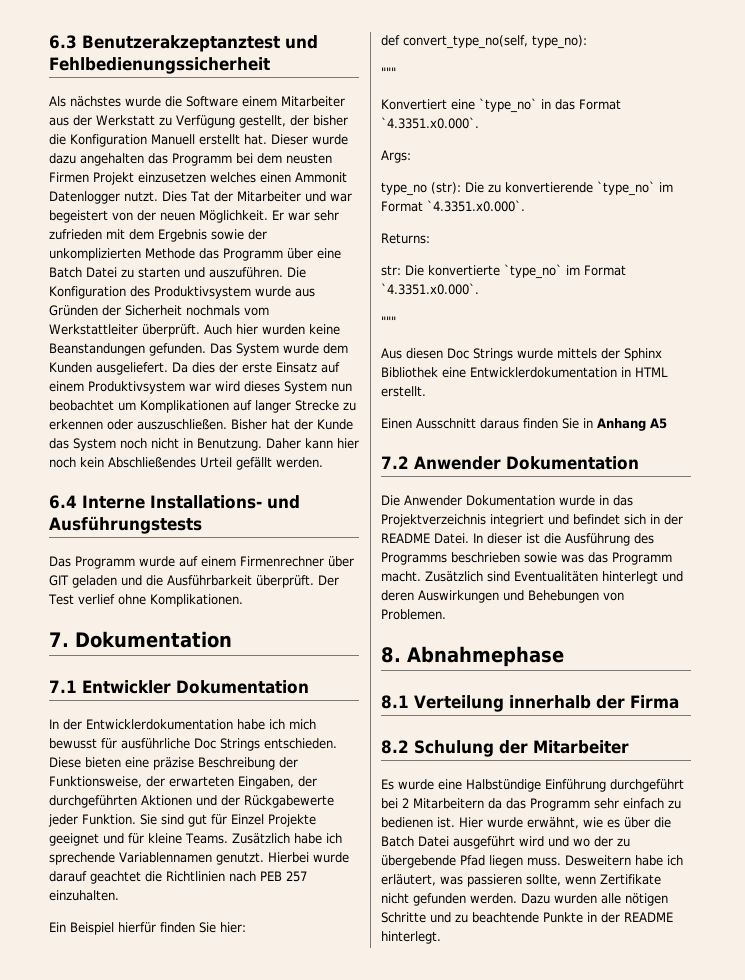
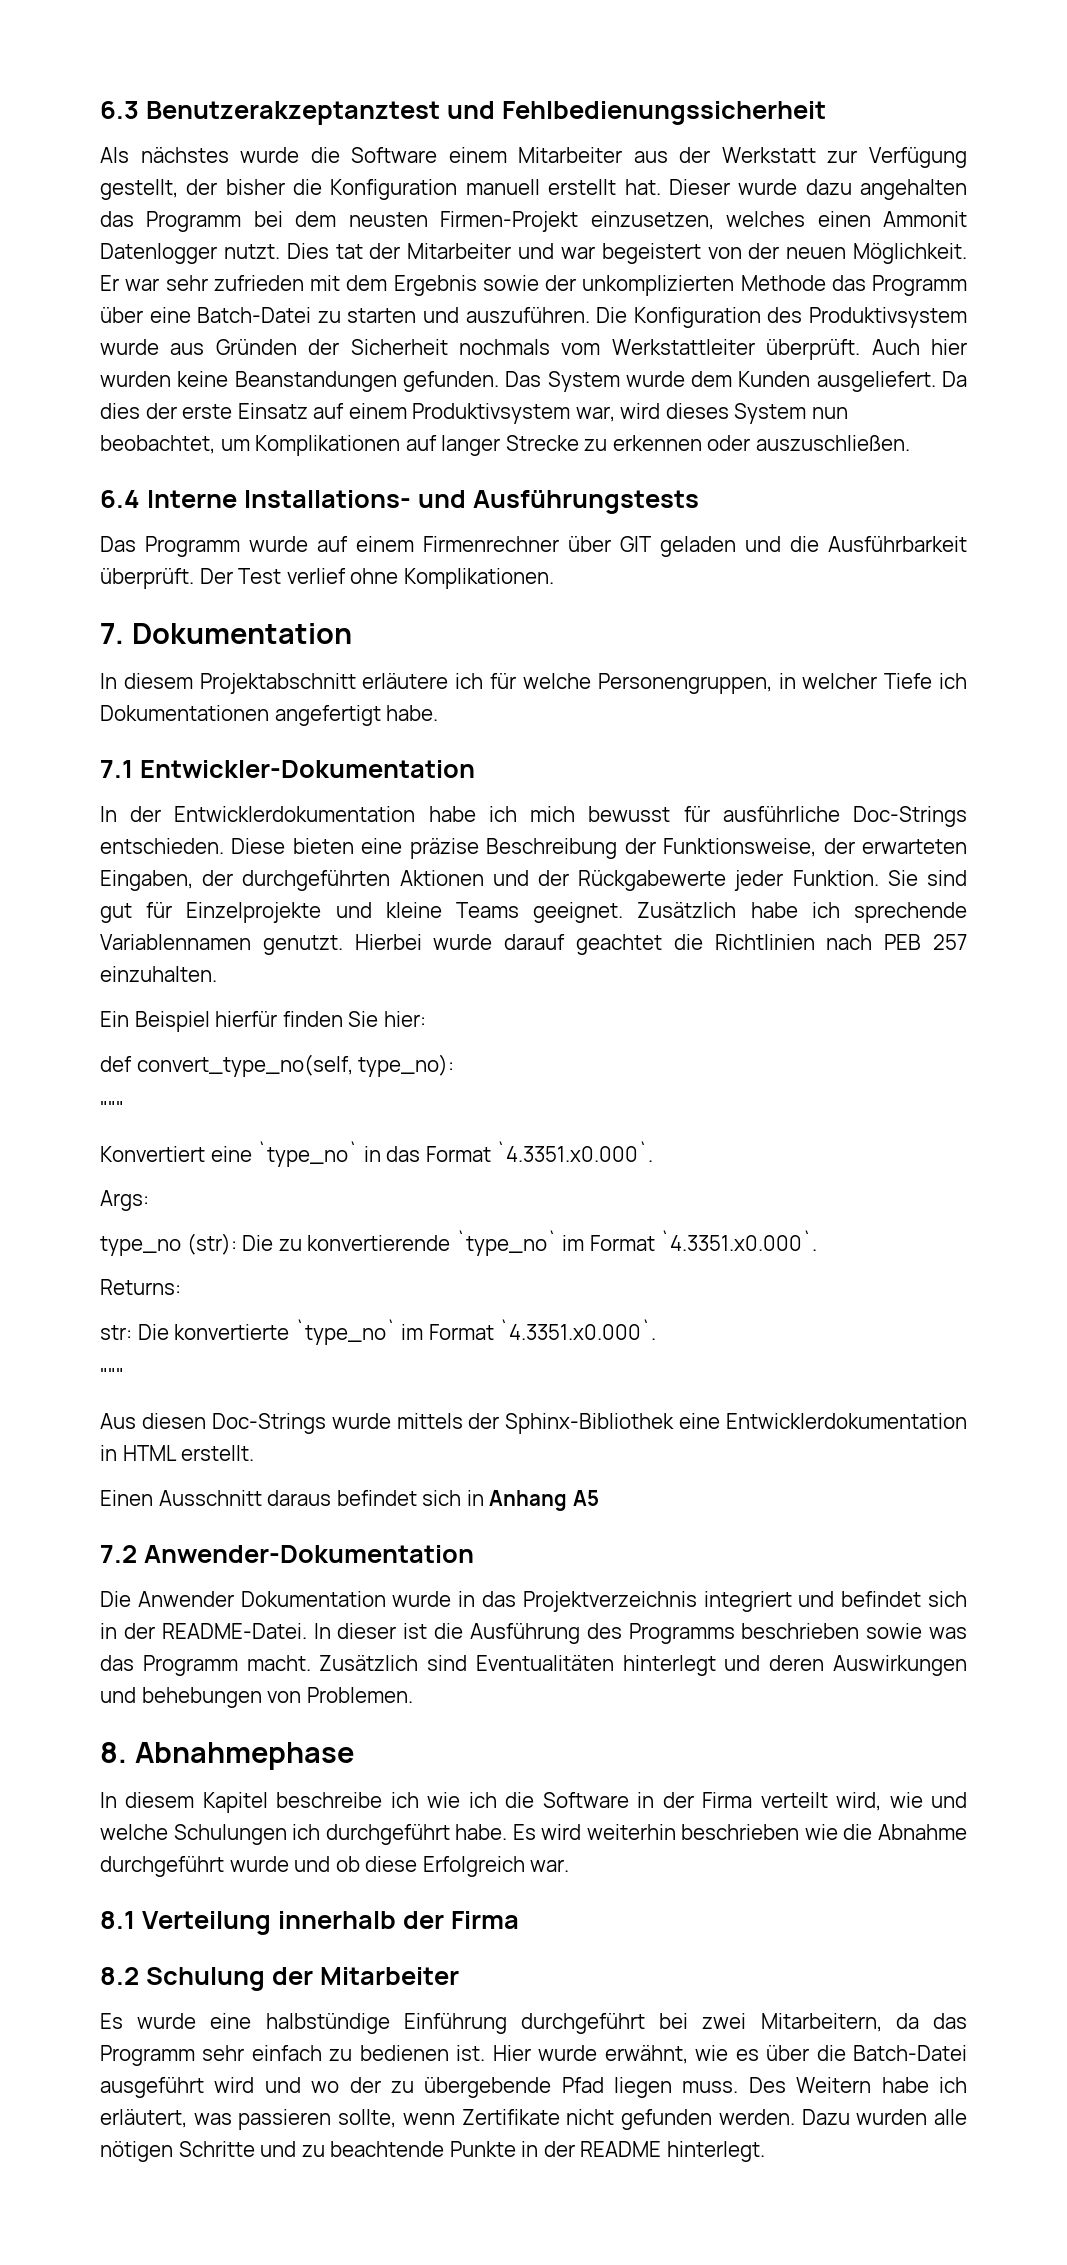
- Als nächstes wurde die Software einem Mitarbeiter aus der Werkstatt zu Verfügung gestellt, der bisher die Konfiguration Manuell erstellt hat.
+ Als nächstes wurde die Software einem Mitarbeiter aus der Werkstatt zur Verfügung gestellt, der bisher die Konfiguration manuell erstellt hat.
- Dieser wurde dazu angehalten das Programm bei dem neusten Firmen Projekt einzusetzen welches einen Ammonit Datenlogger nutzt.
+ Dieser wurde dazu angehalten das Programm bei dem neusten Firmen-Projekt einzusetzen, welches einen Ammonit Datenlogger nutzt.
- Dies Tat der Mitarbeiter und war begeistert von der neuen Möglichkeit.
+ Dies tat der Mitarbeiter und war begeistert von der neuen Möglichkeit.
- Er war sehr zufrieden mit dem Ergebnis sowie der unkomplizierten Methode das Programm über eine Batch Datei zu starten und auszuführen.
+ Er war sehr zufrieden mit dem Ergebnis sowie der unkomplizierten Methode das Programm über eine Batch-Datei zu starten und auszuführen.
- Da dies der erste Einsatz auf einem Produktivsystem war wird dieses System nun beobachtet um Komplikationen auf langer Strecke zu erkennen oder auszuschließen. Bisher hat der Kunde das System noch nicht in Benutzung. Daher kann hier noch kein Abschließendes Urteil gefällt werden.
+ Da dies der erste Einsatz auf einem Produktivsystem war, wird dieses System nun beobachtet, um Komplikationen auf langer Strecke zu erkennen oder auszuschließen.
+ In diesem Projektabschnitt erläutere ich für welche Personengruppen, in welcher Tiefe ich Dokumentationen angefertigt habe.
- 7.1 Entwickler Dokumentation
+ 7.1 Entwickler-Dokumentation
- In der Entwicklerdokumentation habe ich mich bewusst für ausführliche Doc Strings entschieden.
+ In der Entwicklerdokumentation habe ich mich bewusst für ausführliche Doc-Strings entschieden.
- Sie sind gut für Einzel Projekte geeignet und für kleine Teams.
+ Sie sind gut für Einzelprojekte und kleine Teams geeignet.
- Aus diesen Doc Strings wurde mittels der Sphinx Bibliothek eine Entwicklerdokumentation in HTML erstellt.
+ Aus diesen Doc-Strings wurde mittels der Sphinx-Bibliothek eine Entwicklerdokumentation in HTML erstellt.
- Einen Ausschnitt daraus finden Sie in Anhang A5
+ Einen Ausschnitt daraus befindet sich in Anhang A5
- 7.2 Anwender Dokumentation
+ 7.2 Anwender-Dokumentation
- Die Anwender Dokumentation wurde in das Projektverzeichnis integriert und befindet sich in der README Datei.
+ Die Anwender Dokumentation wurde in das Projektverzeichnis integriert und befindet sich in der README-Datei.
- Zusätzlich sind Eventualitäten hinterlegt und deren Auswirkungen und Behebungen von Problemen.
+ Zusätzlich sind Eventualitäten hinterlegt und deren Auswirkungen und behebungen von Problemen.
+ In diesem Kapitel beschreibe ich wie ich die Software in der Firma verteilt wird, wie und welche Schulungen ich durchgeführt habe. Es wird weiterhin beschrieben wie die Abnahme durchgeführt wurde und ob diese Erfolgreich war.
- Es wurde eine Halbstündige Einführung durchgeführt bei 2 Mitarbeitern da das Programm sehr einfach zu bedienen ist.
+ Es wurde eine halbstündige Einführung durchgeführt bei zwei Mitarbeitern, da das Programm sehr einfach zu bedienen ist.
- Hier wurde erwähnt, wie es über die Batch Datei ausgeführt wird und wo der zu übergebende Pfad liegen muss.
+ Hier wurde erwähnt, wie es über die Batch-Datei ausgeführt wird und wo der zu übergebende Pfad liegen muss.
- Desweitern habe ich erläutert, was passieren sollte, wenn Zertifikate nicht gefunden werden.
+ Des Weitern habe ich erläutert, was passieren sollte, wenn Zertifikate nicht gefunden werden.

